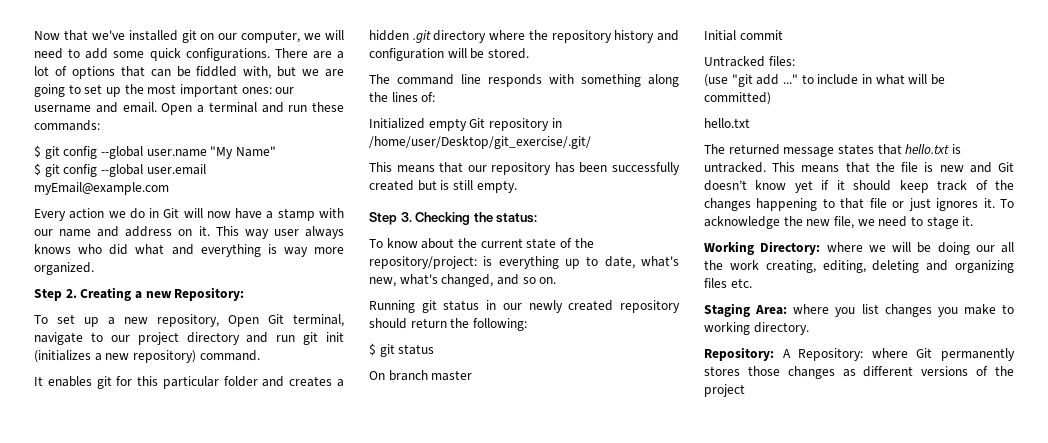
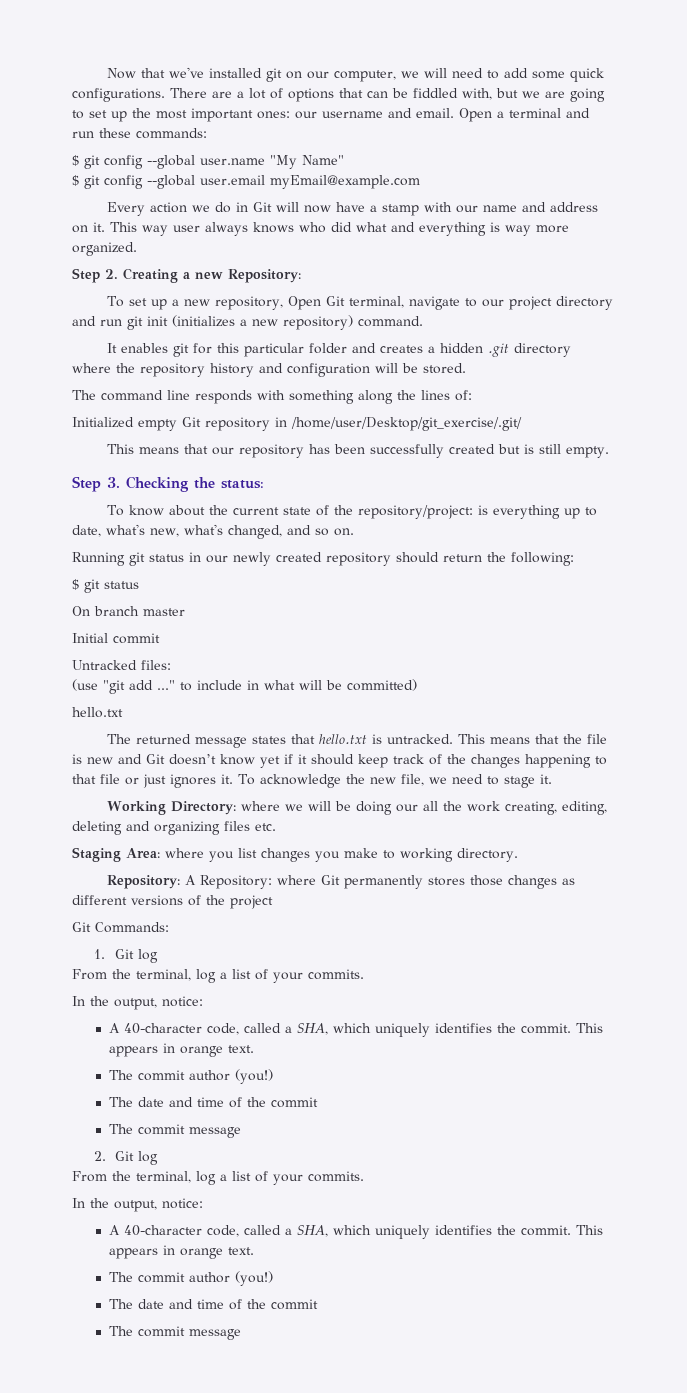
+ Git Commands:
+ 1. Git log
+ From the terminal, log a list of your commits.
+ In the output, notice:
+ A 40-character code, called a SHA, which uniquely identifies the commit. This appears in orange text.
+ The commit author (you!)
+ The date and time of the commit
+ The commit message
+ 2. Git log
+ From the terminal, log a list of your commits.
+ In the output, notice:
+ A 40-character code, called a SHA, which uniquely identifies the commit. This appears in orange text.
+ The commit author (you!)
+ The date and time of the commit
+ The commit message

